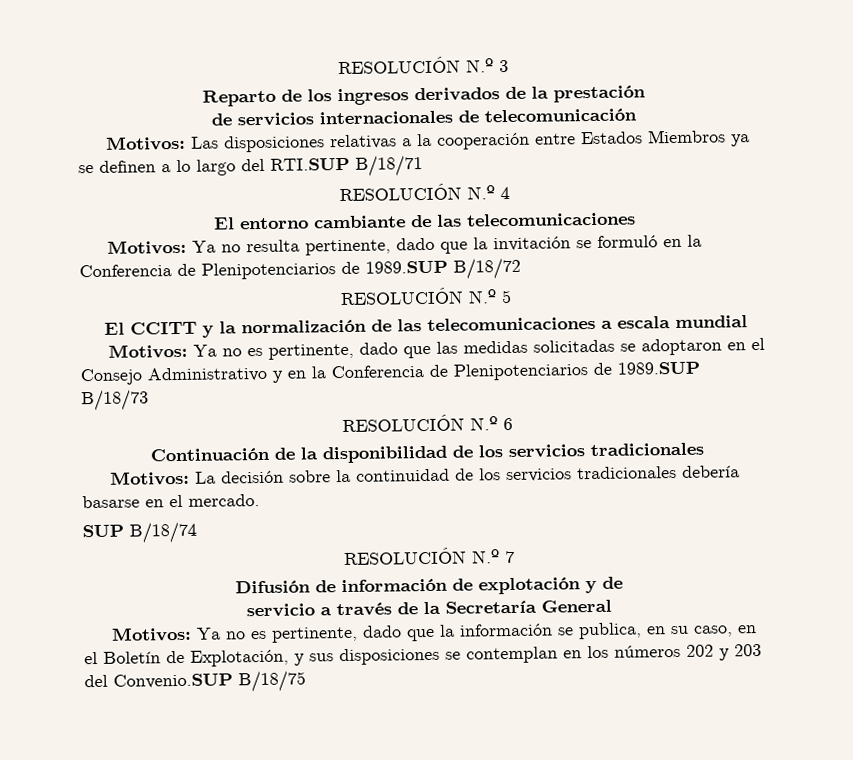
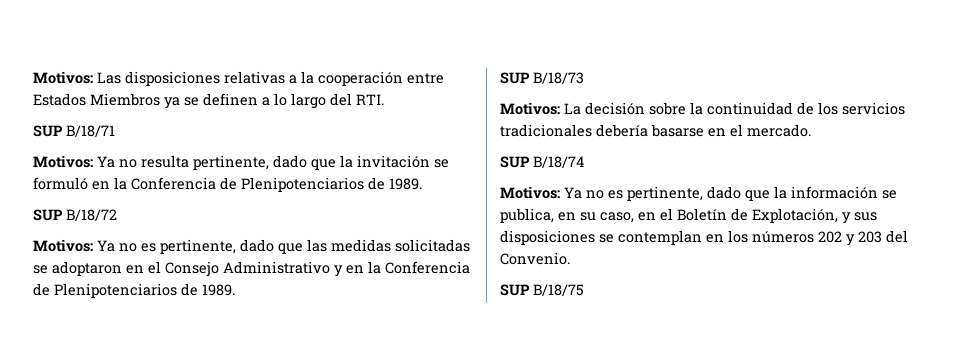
- RESOLUCIÓN N.º 3
- Reparto de los ingresos derivados de la prestación
- de servicios internacionales de telecomunicación
- Motivos: Las disposiciones relativas a la cooperación entre Estados Miembros ya se definen a lo largo del RTI.SUP B/18/71
+ Motivos: Las disposiciones relativas a la cooperación entre Estados Miembros ya se definen a lo largo del RTI.
+ SUP B/18/71
- RESOLUCIÓN N.º 4
- El entorno cambiante de las telecomunicaciones
- Motivos: Ya no resulta pertinente, dado que la invitación se formuló en la Conferencia de Plenipotenciarios de 1989.SUP B/18/72
+ Motivos: Ya no resulta pertinente, dado que la invitación se formuló en la Conferencia de Plenipotenciarios de 1989.
+ SUP B/18/72
- RESOLUCIÓN N.º 5
- El CCITT y la normalización de las telecomunicaciones a escala mundial
- Motivos: Ya no es pertinente, dado que las medidas solicitadas se adoptaron en el Consejo Administrativo y en la Conferencia de Plenipotenciarios de 1989.SUP B/18/73
+ Motivos: Ya no es pertinente, dado que las medidas solicitadas se adoptaron en el Consejo Administrativo y en la Conferencia de Plenipotenciarios de 1989.
+ SUP B/18/73
- RESOLUCIÓN N.º 6
- Continuación de la disponibilidad de los servicios tradicionales
- RESOLUCIÓN N.º 7
- Difusión de información de explotación y de
- servicio a través de la Secretaría General
- Motivos: Ya no es pertinente, dado que la información se publica, en su caso, en el Boletín de Explotación, y sus disposiciones se contemplan en los números 202 y 203 del Convenio.SUP B/18/75
+ Motivos: Ya no es pertinente, dado que la información se publica, en su caso, en el Boletín de Explotación, y sus disposiciones se contemplan en los números 202 y 203 del Convenio.
+ SUP B/18/75

